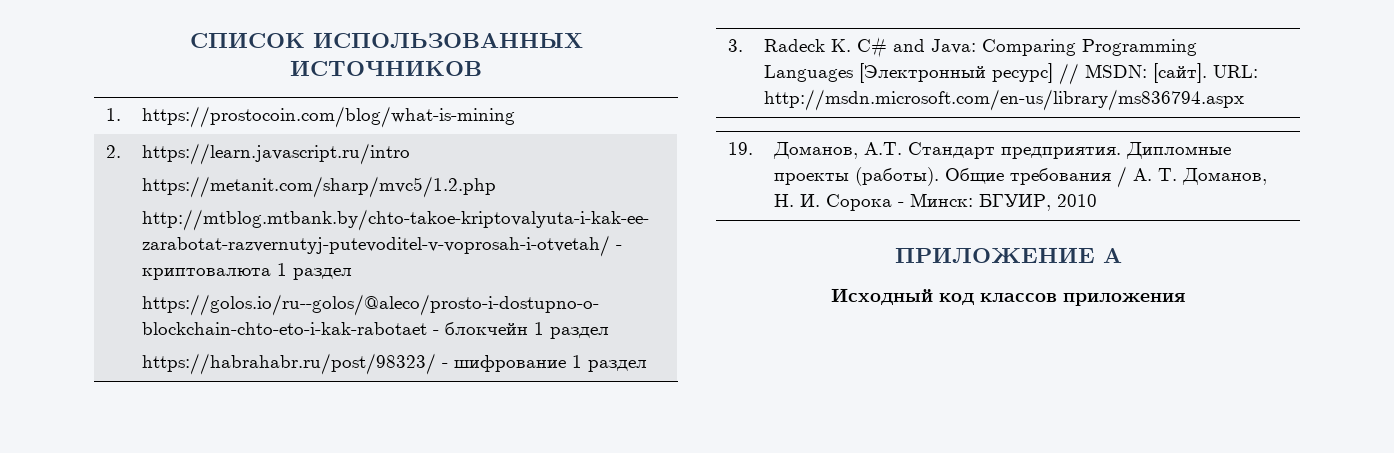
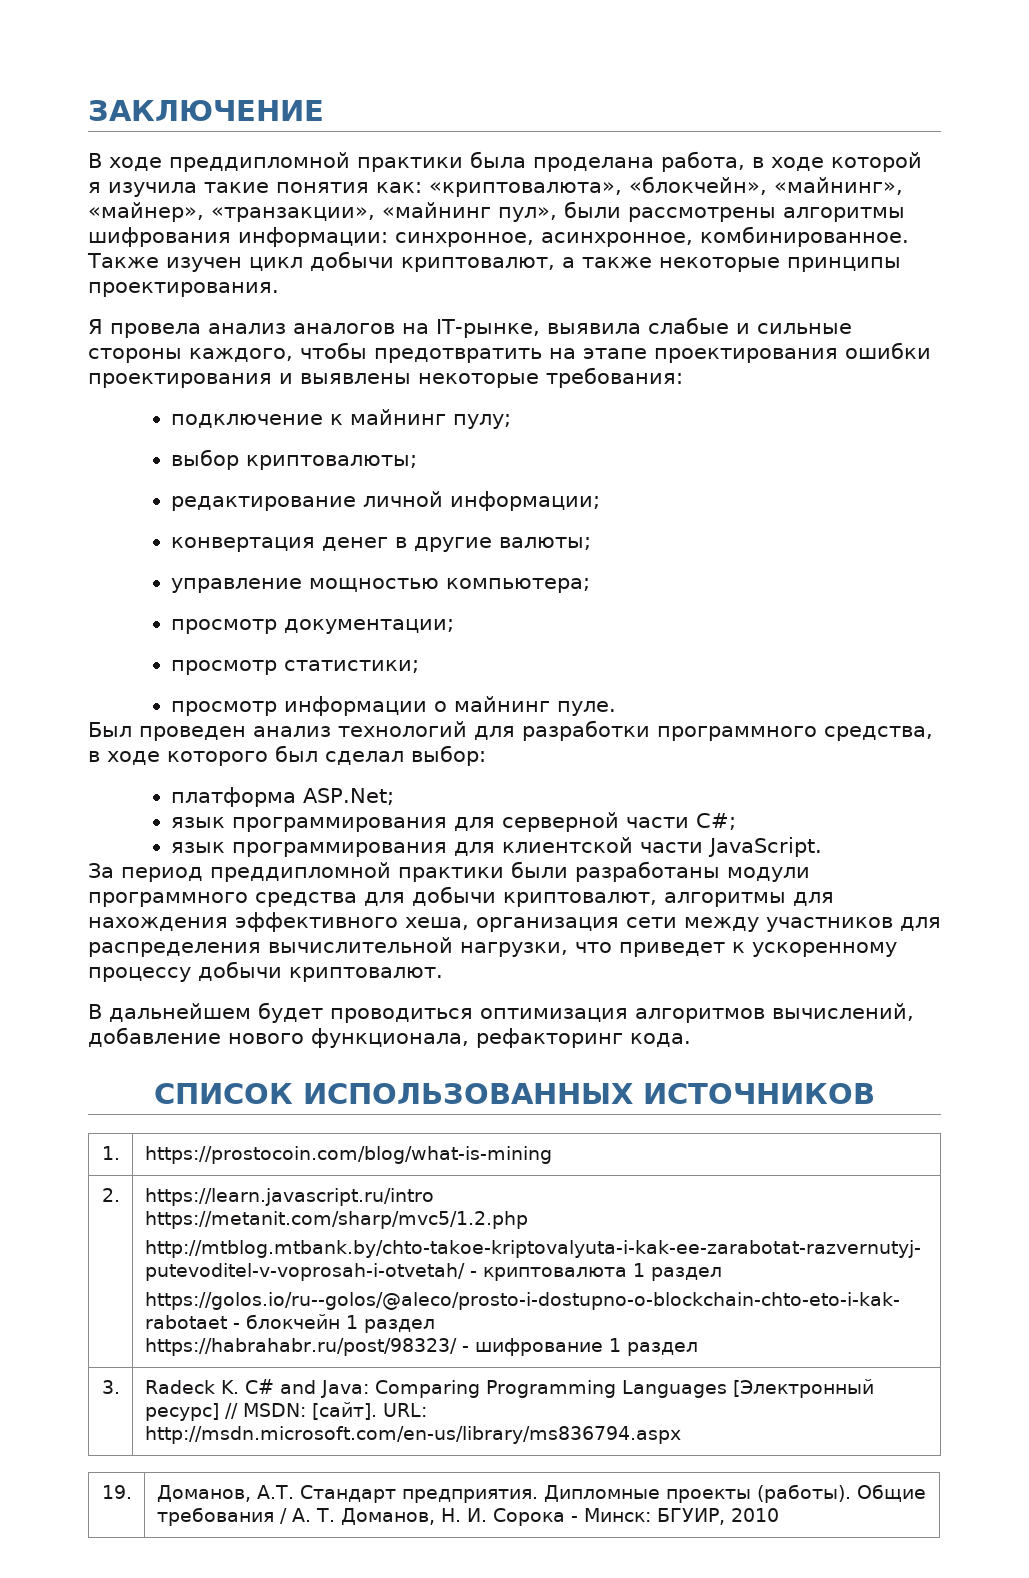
+ ЗАКЛЮЧЕНИЕ
+ В ходе преддипломной практики была проделана работа, в ходе которой я изучила такие понятия как: «криптовалюта», «блокчейн», «майнинг», «майнер», «транзакции», «майнинг пул», были рассмотрены алгоритмы шифрования информации: синхронное, асинхронное, комбинированное. Также изучен цикл добычи криптовалют, а также некоторые принципы проектирования.
+ Я провела анализ аналогов на IT-рынке, выявила слабые и сильные стороны каждого, чтобы предотвратить на этапе проектирования ошибки проектирования и выявлены некоторые требования:
+ подключение к майнинг пулу;
+ выбор криптовалюты;
+ редактирование личной информации;
+ конвертация денег в другие валюты;
+ управление мощностью компьютера;
+ просмотр документации;
+ просмотр статистики;
+ просмотр информации о майнинг пуле.
+ Был проведен анализ технологий для разработки программного средства, в ходе которого был сделал выбор:
+ платформа ASP.Net;
+ язык программирования для серверной части C#;
+ язык программирования для клиентской части JavaScript.
+ За период преддипломной практики были разработаны модули программного средства для добычи криптовалют, алгоритмы для нахождения эффективного хеша, организация сети между участников для распределения вычислительной нагрузки, что приведет к ускоренному процессу добычи криптовалют.
+ В дальнейшем будет проводиться оптимизация алгоритмов вычислений, добавление нового функционала, рефакторинг кода.
- ПРИЛОЖЕНИЕ А
- Исходный код классов приложения

